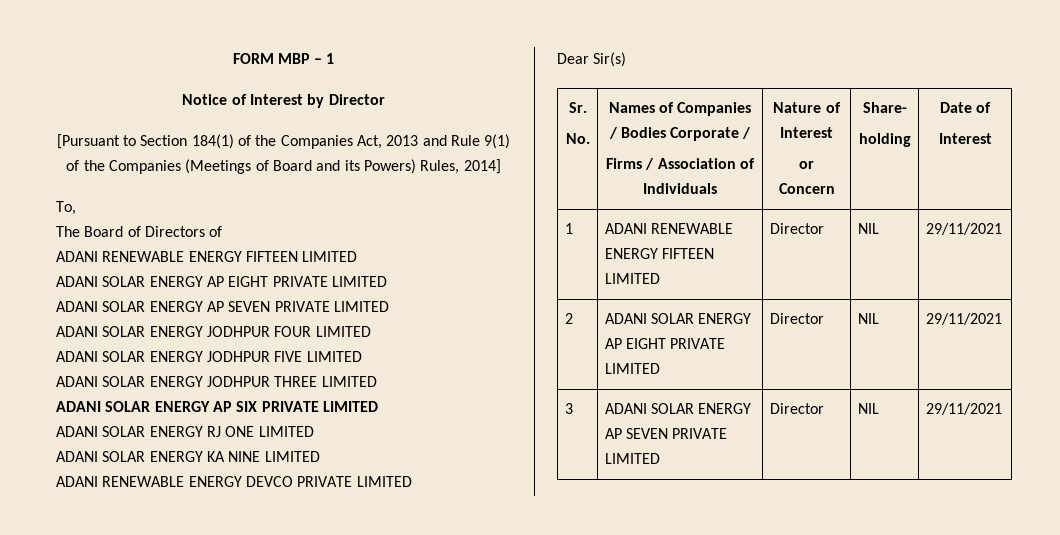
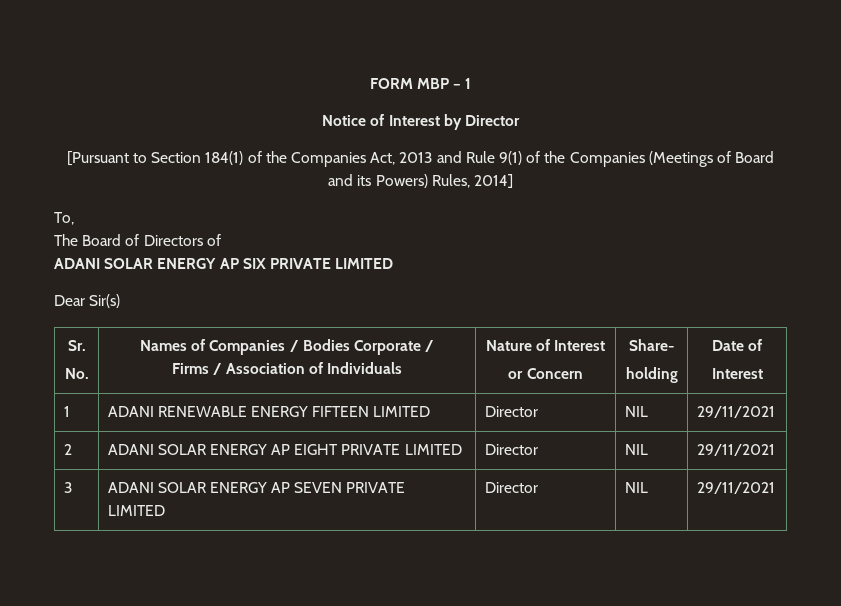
  The Board of Directors of
- ADANI RENEWABLE ENERGY FIFTEEN LIMITED
- ADANI SOLAR ENERGY AP EIGHT PRIVATE LIMITED
- ADANI SOLAR ENERGY AP SEVEN PRIVATE LIMITED
- ADANI SOLAR ENERGY JODHPUR FOUR LIMITED
- ADANI SOLAR ENERGY JODHPUR FIVE LIMITED
- ADANI SOLAR ENERGY JODHPUR THREE LIMITED
- ADANI SOLAR ENERGY RJ ONE LIMITED
- ADANI SOLAR ENERGY KA NINE LIMITED
- ADANI RENEWABLE ENERGY DEVCO PRIVATE LIMITED

